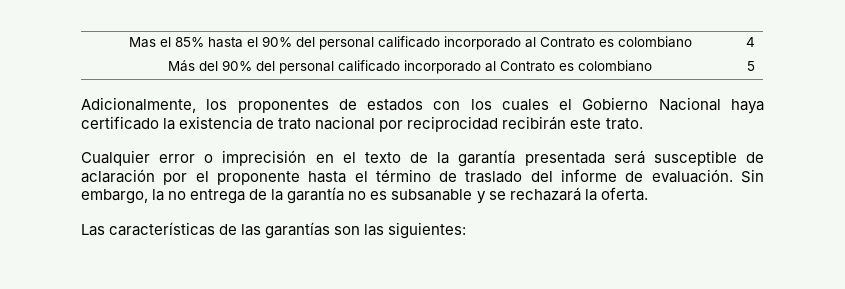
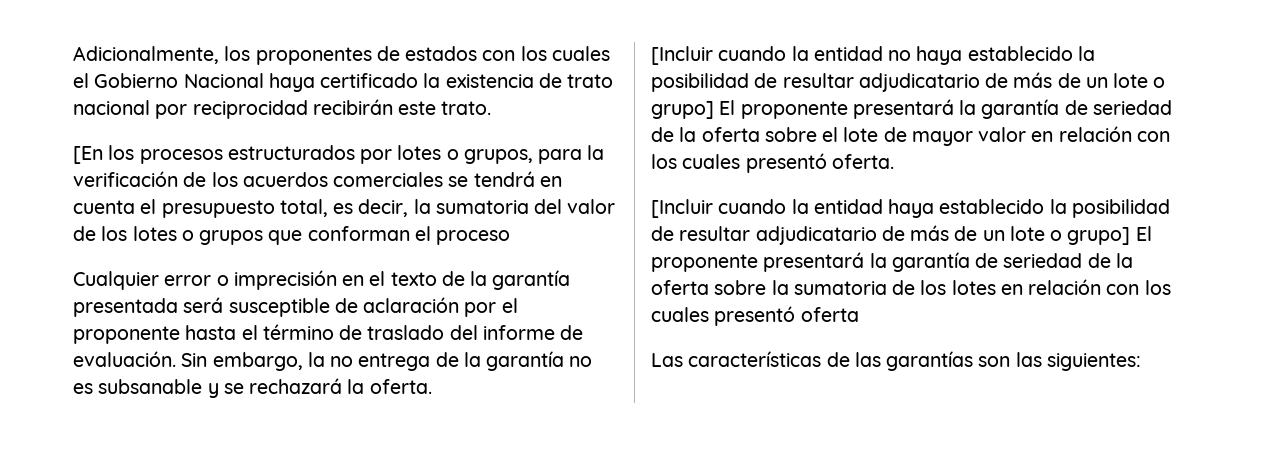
- Mas el 85% hasta el 90% del personal calificado incorporado al Contrato es colombiano | 4
- Más del 90% del personal calificado incorporado al Contrato es colombiano | 5
+ [En los procesos estructurados por lotes o grupos, para la verificación de los acuerdos comerciales se tendrá en cuenta el presupuesto total, es decir, la sumatoria del valor de los lotes o grupos que conforman el proceso
+ [Incluir cuando la entidad no haya establecido la posibilidad de resultar adjudicatario de más de un lote o grupo] El proponente presentará la garantía de seriedad de la oferta sobre el lote de mayor valor en relación con los cuales presentó oferta.
+ [Incluir cuando la entidad haya establecido la posibilidad de resultar adjudicatario de más de un lote o grupo] El proponente presentará la garantía de seriedad de la oferta sobre la sumatoria de los lotes en relación con los cuales presentó oferta

